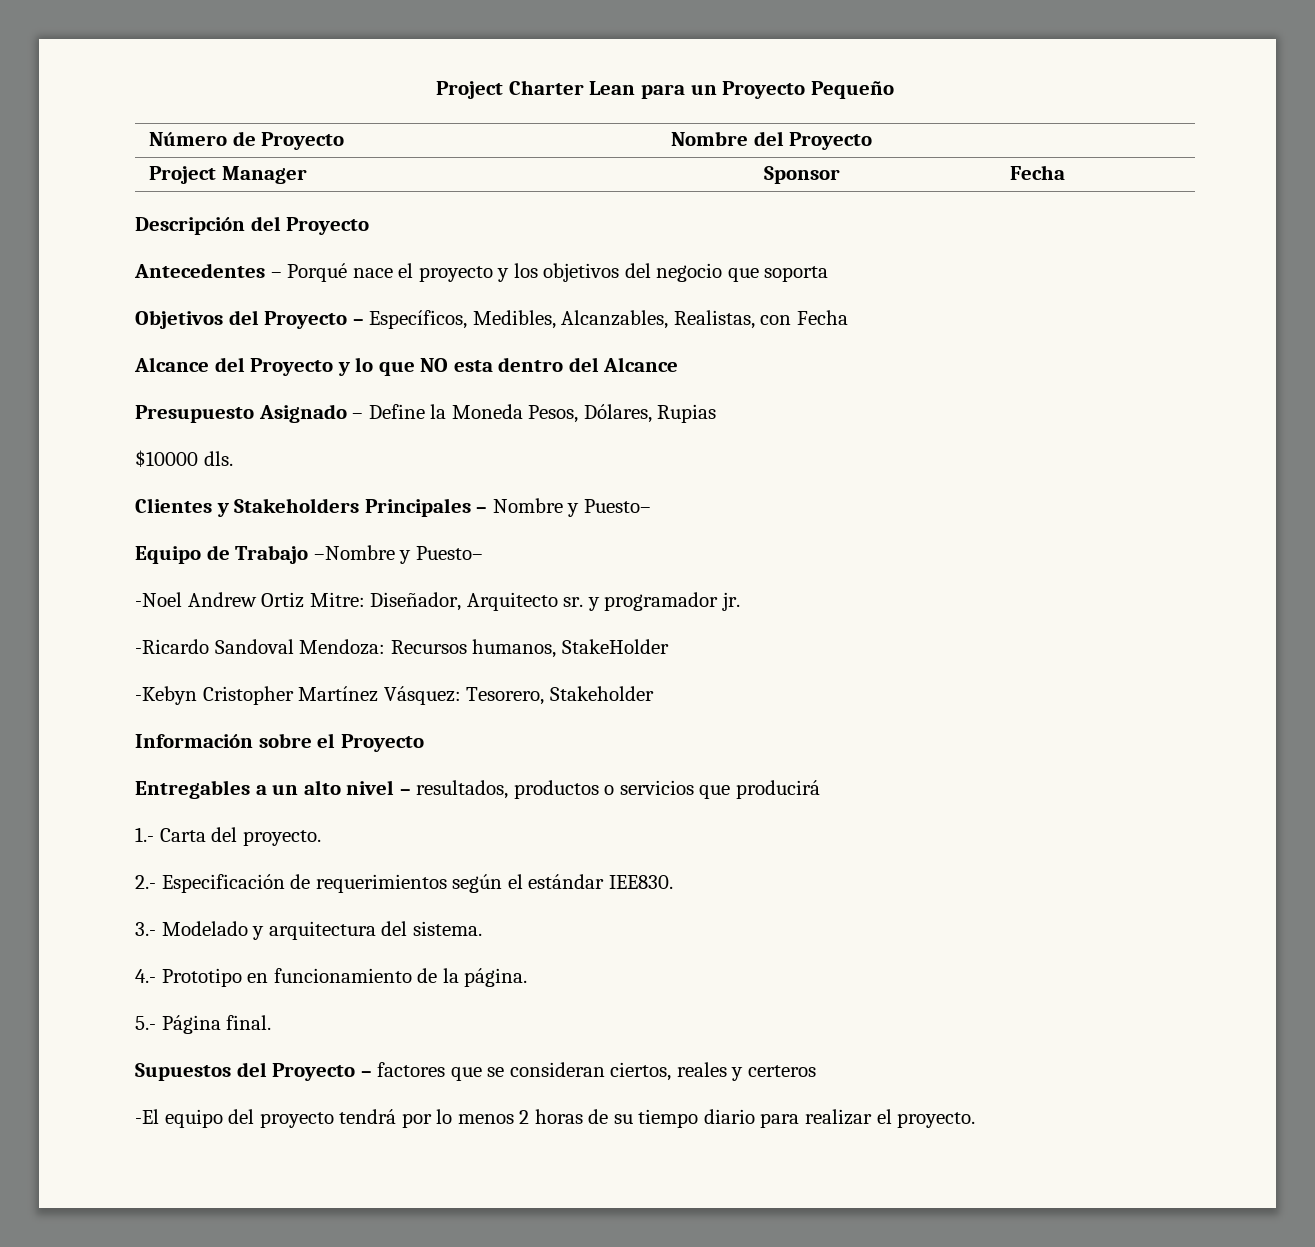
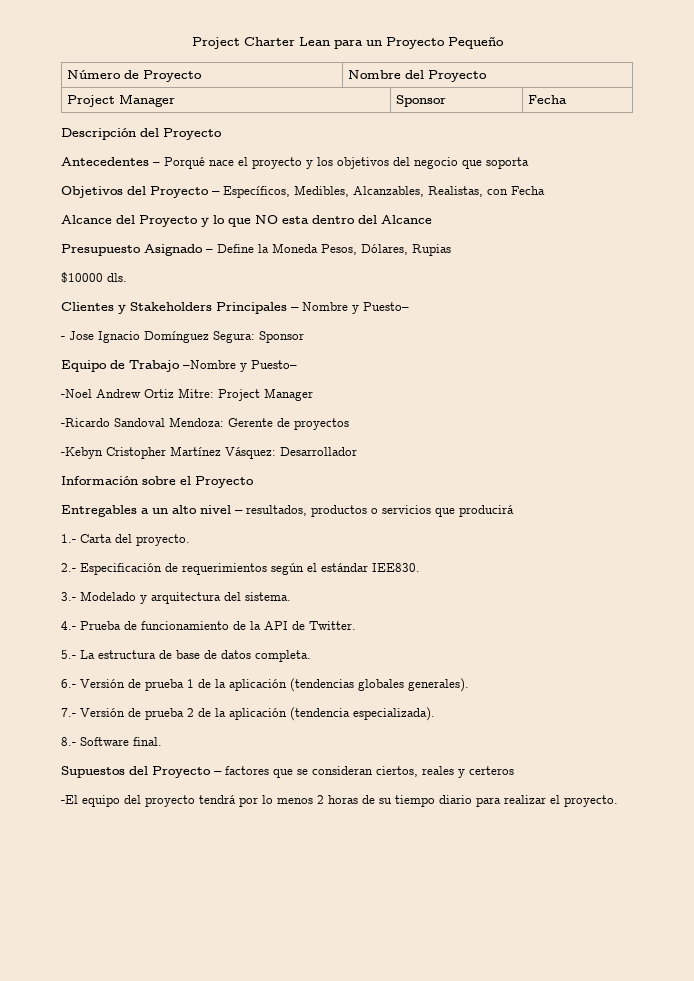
+ - Jose Ignacio Domínguez Segura: Sponsor
- -Noel Andrew Ortiz Mitre: Diseñador, Arquitecto sr. y programador jr.
+ -Noel Andrew Ortiz Mitre: Project Manager
- -Ricardo Sandoval Mendoza: Recursos humanos, StakeHolder
+ -Ricardo Sandoval Mendoza: Gerente de proyectos
- -Kebyn Cristopher Martínez Vásquez: Tesorero, Stakeholder
+ -Kebyn Cristopher Martínez Vásquez: Desarrollador
- 4.- Prototipo en funcionamiento de la página.
- 5.- Página final.
+ 4.- Prueba de funcionamiento de la API de Twitter.
+ 5.- La estructura de base de datos completa.
+ 6.- Versión de prueba 1 de la aplicación (tendencias globales generales).
+ 7.- Versión de prueba 2 de la aplicación (tendencia especializada).
+ 8.- Software final.

